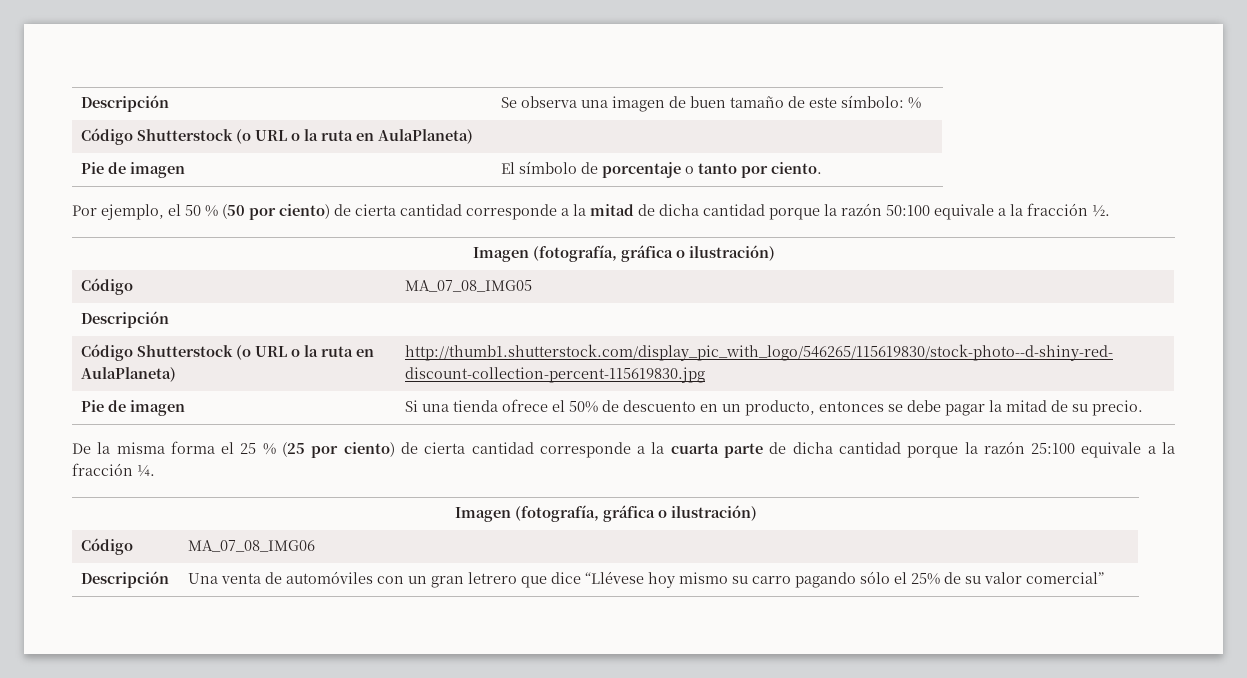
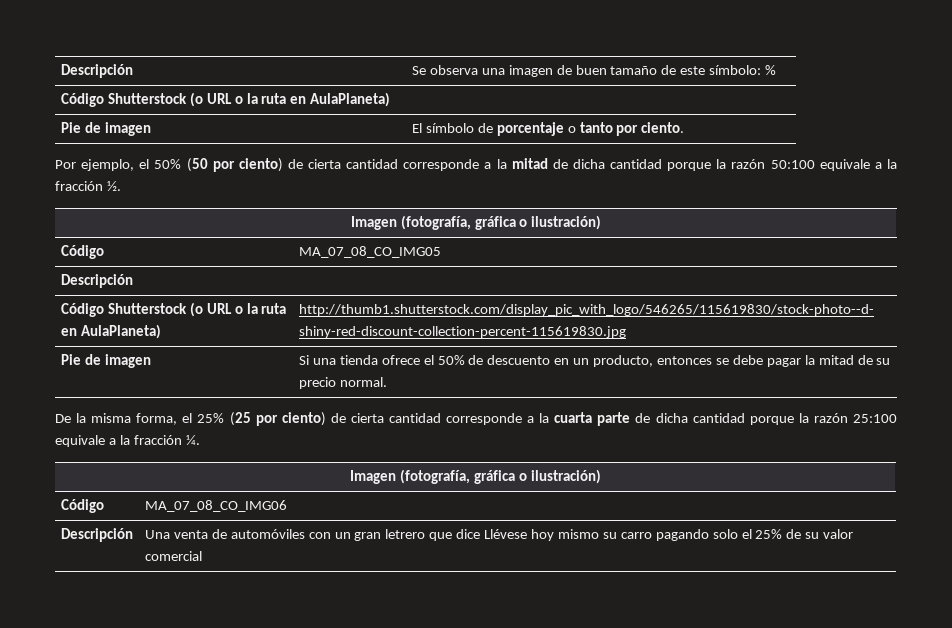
- Por ejemplo, el 50 % (50 por ciento) de cierta cantidad corresponde a la mitad de dicha cantidad porque la razón 50:100 equivale a la fracción ½.
+ Por ejemplo, el 50% (50 por ciento) de cierta cantidad corresponde a la mitad de dicha cantidad porque la razón 50:100 equivale a la fracción ½.
- Código | MA_07_08_IMG05
+ Código | MA_07_08_CO_IMG05
- Pie de imagen | Si una tienda ofrece el 50% de descuento en un producto, entonces se debe pagar la mitad de su precio.
+ Pie de imagen | Si una tienda ofrece el 50% de descuento en un producto, entonces se debe pagar la mitad de su precio normal.
- De la misma forma el 25 % (25 por ciento) de cierta cantidad corresponde a la cuarta parte de dicha cantidad porque la razón 25:100 equivale a la fracción ¼.
+ De la misma forma, el 25% (25 por ciento) de cierta cantidad corresponde a la cuarta parte de dicha cantidad porque la razón 25:100 equivale a la fracción ¼.
- Código | MA_07_08_IMG06
+ Código | MA_07_08_CO_IMG06
- Descripción | Una venta de automóviles con un gran letrero que dice “Llévese hoy mismo su carro pagando sólo el 25% de su valor comercial”
+ Descripción | Una venta de automóviles con un gran letrero que dice Llévese hoy mismo su carro pagando solo el 25% de su valor comercial

